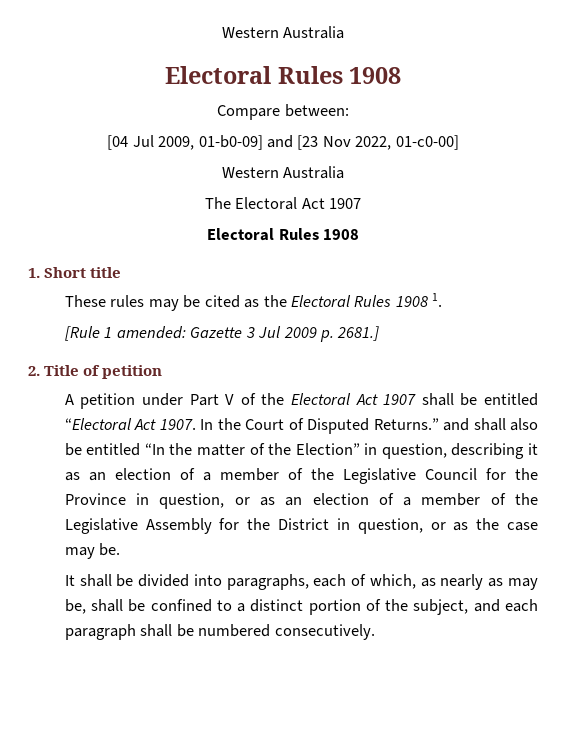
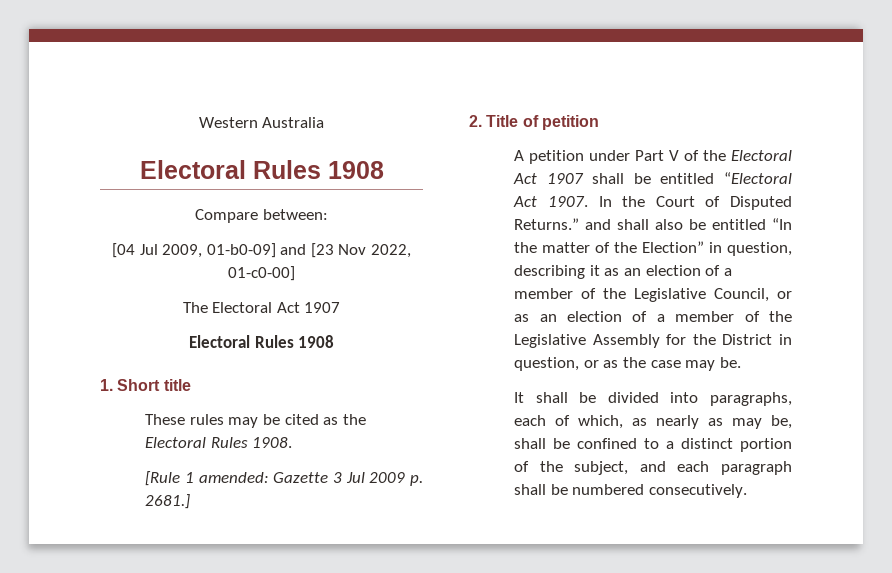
  [04 Jul 2009, 01-b0-09] and [23 Nov 2022, 01-c0-00]
- Western Australia
- These rules may be cited as the Electoral Rules 1908 1.
+ These rules may be cited as the Electoral Rules 1908.
- In the Court of Disputed Returns.” and shall also be entitled “In the matter of the Election” in question, describing it as an election of a member of the Legislative Council for the Province in question, or as an election of a member of the Legislative Assembly for the District in question, or as the case may be.
+ In the Court of Disputed Returns.” and shall also be entitled “In the matter of the Election” in question, describing it as an election of a member of the Legislative Council, or as an election of a member of the Legislative Assembly for the District in question, or as the case may be.

